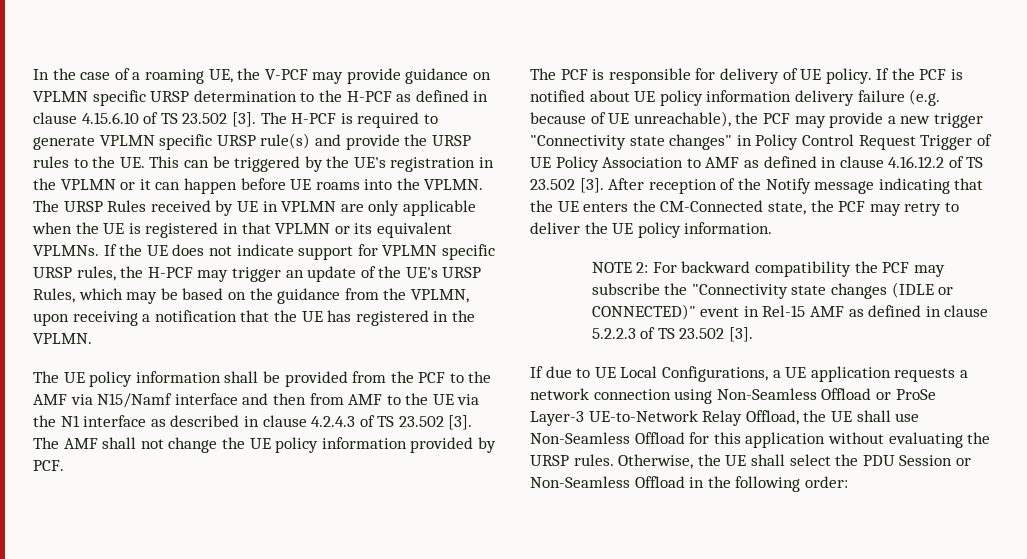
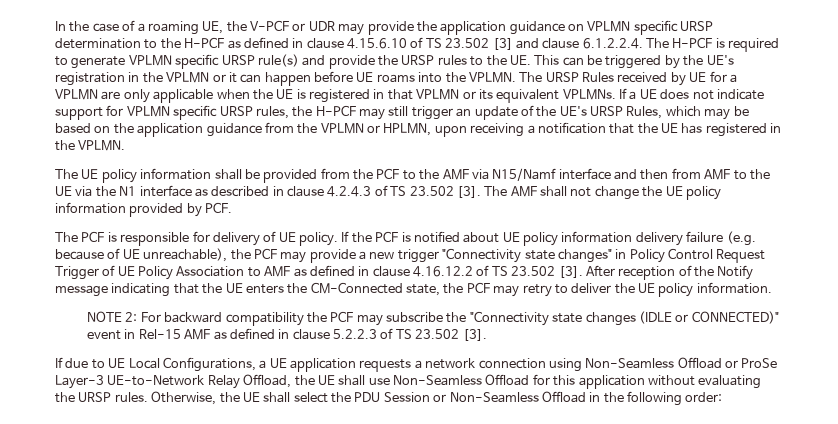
- In the case of a roaming UE, the V-PCF may provide guidance on VPLMN specific URSP determination to the H-PCF as defined in clause 4.15.6.10 of TS 23.502 [3]. The H-PCF is required to generate VPLMN specific URSP rule(s) and provide the URSP rules to the UE. This can be triggered by the UE's registration in the VPLMN or it can happen before UE roams into the VPLMN.
+ In the case of a roaming UE, the V-PCF or UDR may provide the application guidance on VPLMN specific URSP determination to the H-PCF as defined in clause 4.15.6.10 of TS 23.502 [3] and clause 6.1.2.2.4. The H-PCF is required to generate VPLMN specific URSP rule(s) and provide the URSP rules to the UE. This can be triggered by the UE's registration in the VPLMN or it can happen before UE roams into the VPLMN.
- The URSP Rules received by UE in VPLMN are only applicable when the UE is registered in that VPLMN or its equivalent VPLMNs.
+ The URSP Rules received by UE for a VPLMN are only applicable when the UE is registered in that VPLMN or its equivalent VPLMNs.
- If the UE does not indicate support for VPLMN specific URSP rules, the H-PCF may trigger an update of the UE's URSP Rules, which may be based on the guidance from the VPLMN, upon receiving a notification that the UE has registered in the VPLMN.
+ If a UE does not indicate support for VPLMN specific URSP rules, the H-PCF may still trigger an update of the UE's URSP Rules, which may be based on the application guidance from the VPLMN or HPLMN, upon receiving a notification that the UE has registered in the VPLMN.

